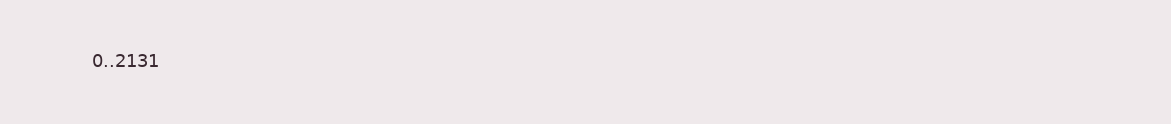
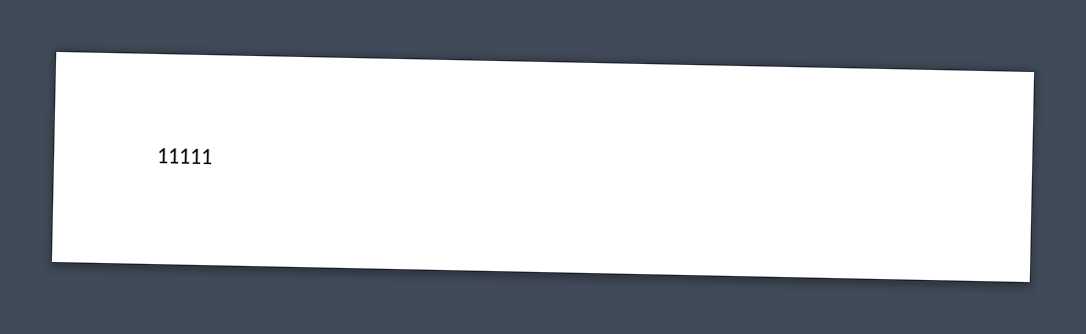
- 0..2131
+ 11111

